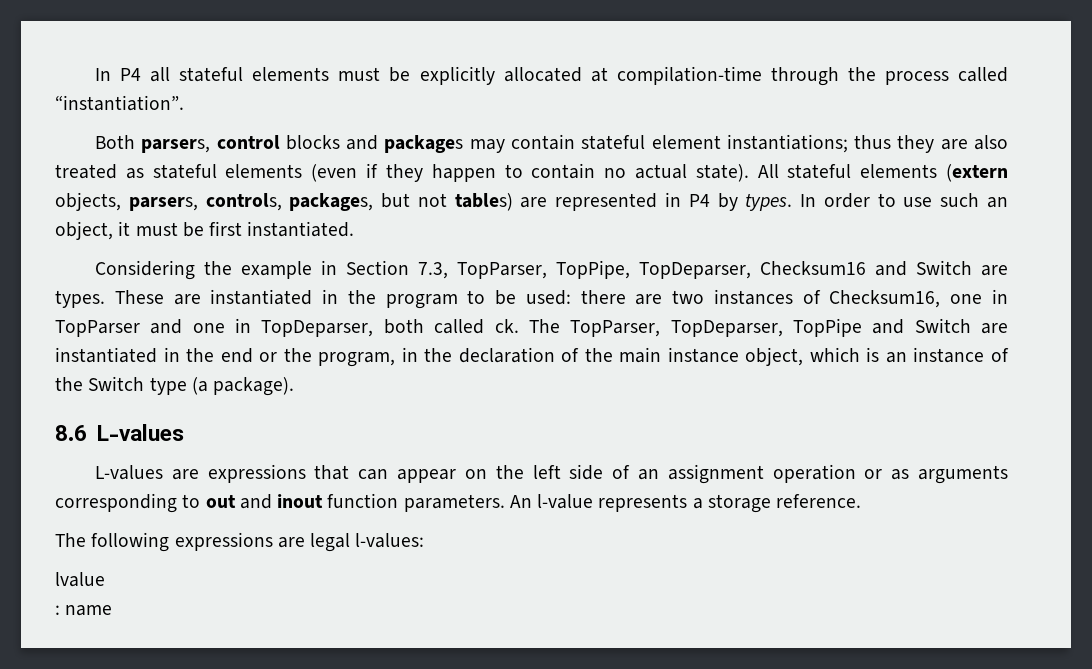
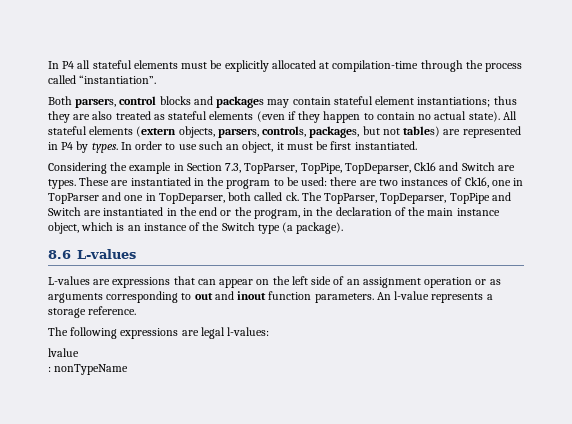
- Considering the example in Section 7.3, TopParser, TopPipe, TopDeparser, Checksum16 and Switch are types.
+ Considering the example in Section 7.3, TopParser, TopPipe, TopDeparser, Ck16 and Switch are types.
- These are instantiated in the program to be used: there are two instances of Checksum16, one in TopParser and one in TopDeparser, both called ck.
+ These are instantiated in the program to be used: there are two instances of Ck16, one in TopParser and one in TopDeparser, both called ck.
- : name
+ : nonTypeName

